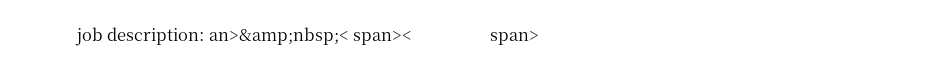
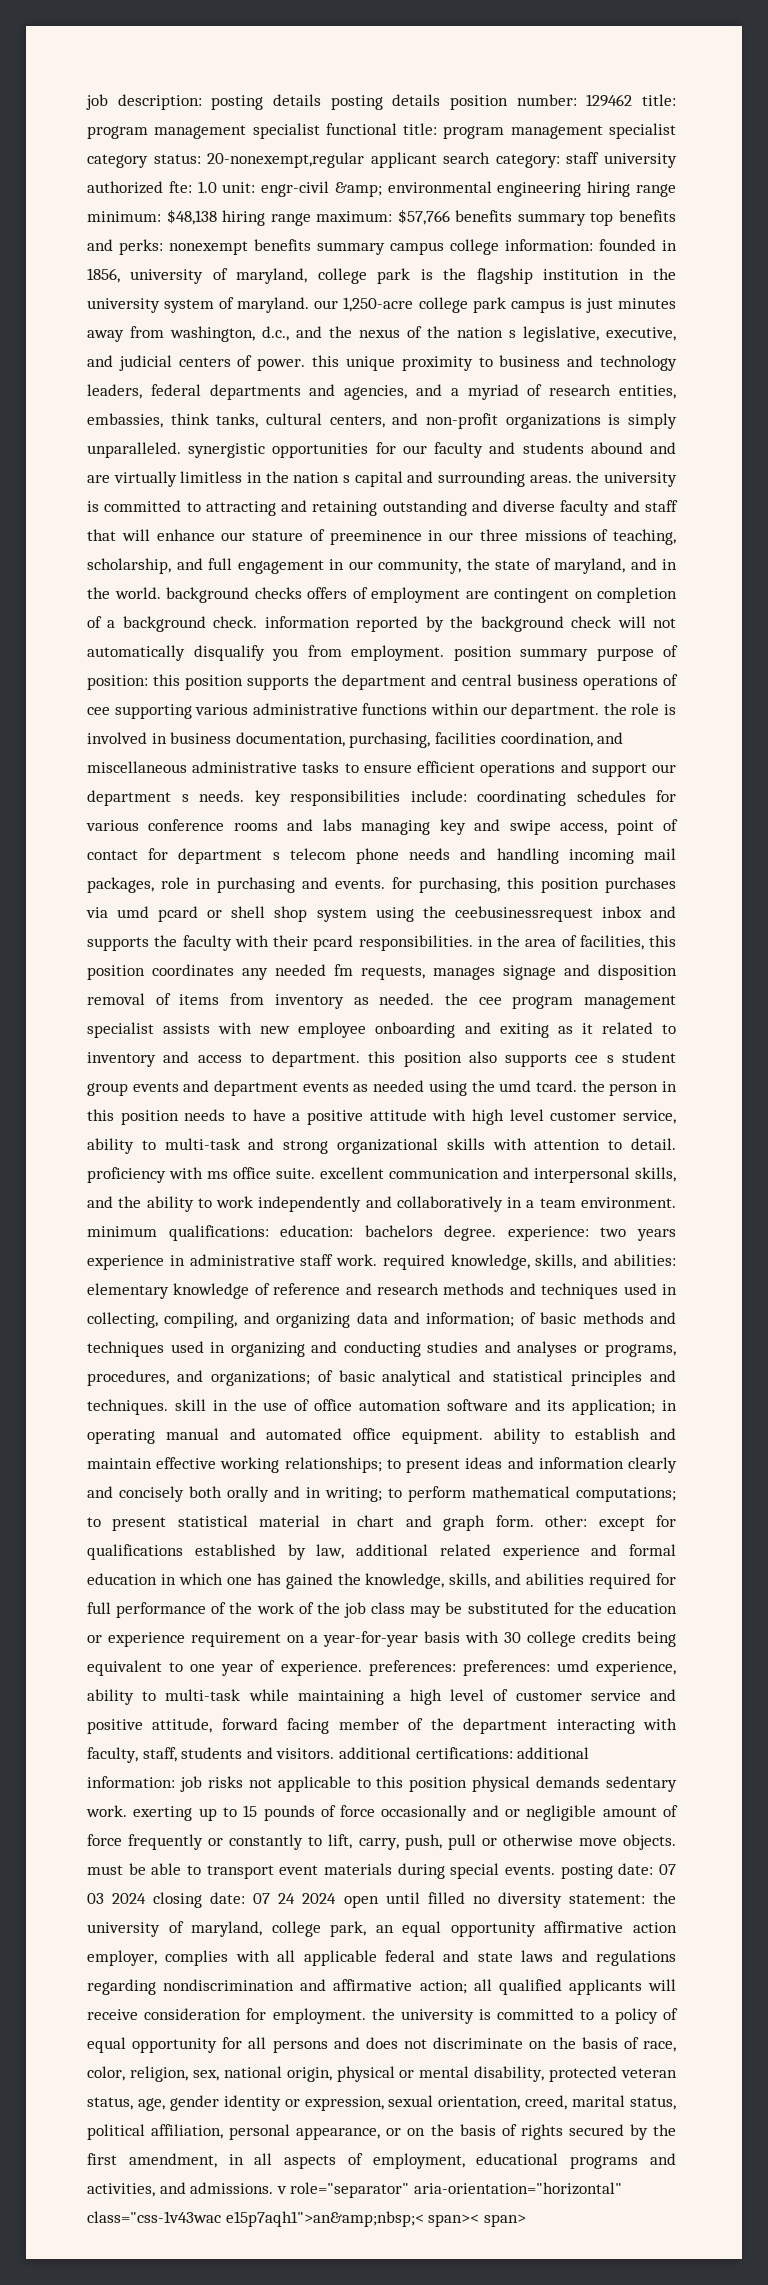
- job description: an>&amp;nbsp;< span>< span>
+ job description: posting details posting details position number: 129462 title: program management specialist functional title: program management specialist category status: 20-nonexempt,regular applicant search category: staff university authorized fte: 1.0 unit: engr-civil &amp; environmental engineering hiring range minimum: $48,138 hiring range maximum: $57,766 benefits summary top benefits and perks: nonexempt benefits summary campus college information: founded in 1856, university of maryland, college park is the flagship institution in the university system of maryland. our 1,250-acre college park campus is just minutes away from washington, d.c., and the nexus of the nation s legislative, executive, and judicial centers of power. this unique proximity to business and technology leaders, federal departments and agencies, and a myriad of research entities, embassies, think tanks, cultural centers, and non-profit organizations is simply unparalleled. synergistic opportunities for our faculty and students abound and are virtually limitless in the nation s capital and surrounding areas. the university is committed to attracting and retaining outstanding and diverse faculty and staff that will enhance our stature of preeminence in our three missions of teaching, scholarship, and full engagement in our community, the state of maryland, and in the world. background checks offers of employment are contingent on completion of a background check. information reported by the background check will not automatically disqualify you from employment. position summary purpose of position: this position supports the department and central business operations of cee supporting various administrative functions within our department. the role is involved in business documentation, purchasing, facilities coordination, and miscellaneous administrative tasks to ensure efficient operations and support our department s needs. key responsibilities include: coordinating schedules for various conference rooms and labs managing key and swipe access, point of contact for department s telecom phone needs and handling incoming mail packages, role in purchasing and events. for purchasing, this position purchases via umd pcard or shell shop system using the ceebusinessrequest inbox and supports the faculty with their pcard responsibilities. in the area of facilities, this position coordinates any needed fm requests, manages signage and disposition removal of items from inventory as needed. the cee program management specialist assists with new employee onboarding and exiting as it related to inventory and access to department. this position also supports cee s student group events and department events as needed using the umd tcard. the person in this position needs to have a positive attitude with high level customer service, ability to multi-task and strong organizational skills with attention to detail. proficiency with ms office suite. excellent communication and interpersonal skills, and the ability to work independently and collaboratively in a team environment. minimum qualifications: education: bachelors degree. experience: two years experience in administrative staff work. required knowledge, skills, and abilities: elementary knowledge of reference and research methods and techniques used in collecting, compiling, and organizing data and information; of basic methods and techniques used in organizing and conducting studies and analyses or programs, procedures, and organizations; of basic analytical and statistical principles and techniques. skill in the use of office automation software and its application; in operating manual and automated office equipment. ability to establish and maintain effective working relationships; to present ideas and information clearly and concisely both orally and in writing; to perform mathematical computations; to present statistical material in chart and graph form. other: except for qualifications established by law, additional related experience and formal education in which one has gained the knowledge, skills, and abilities required for full performance of the work of the job class may be substituted for the education or experience requirement on a year-for-year basis with 30 college credits being equivalent to one year of experience. preferences: preferences: umd experience, ability to multi-task while maintaining a high level of customer service and positive attitude, forward facing member of the department interacting with faculty, staff, students and visitors. additional certifications: additional information: job risks not applicable to this position physical demands sedentary work. exerting up to 15 pounds of force occasionally and or negligible amount of force frequently or constantly to lift, carry, push, pull or otherwise move objects. must be able to transport event materials during special events. posting date: 07 03 2024 closing date: 07 24 2024 open until filled no diversity statement: the university of maryland, college park, an equal opportunity affirmative action employer, complies with all applicable federal and state laws and regulations regarding nondiscrimination and affirmative action; all qualified applicants will receive consideration for employment. the university is committed to a policy of equal opportunity for all persons and does not discriminate on the basis of race, color, religion, sex, national origin, physical or mental disability, protected veteran status, age, gender identity or expression, sexual orientation, creed, marital status, political affiliation, personal appearance, or on the basis of rights secured by the first amendment, in all aspects of employment, educational programs and activities, and admissions. v role="separator" aria-orientation="horizontal" class="css-1v43wac e15p7aqh1">an&amp;nbsp;< span>< span>

